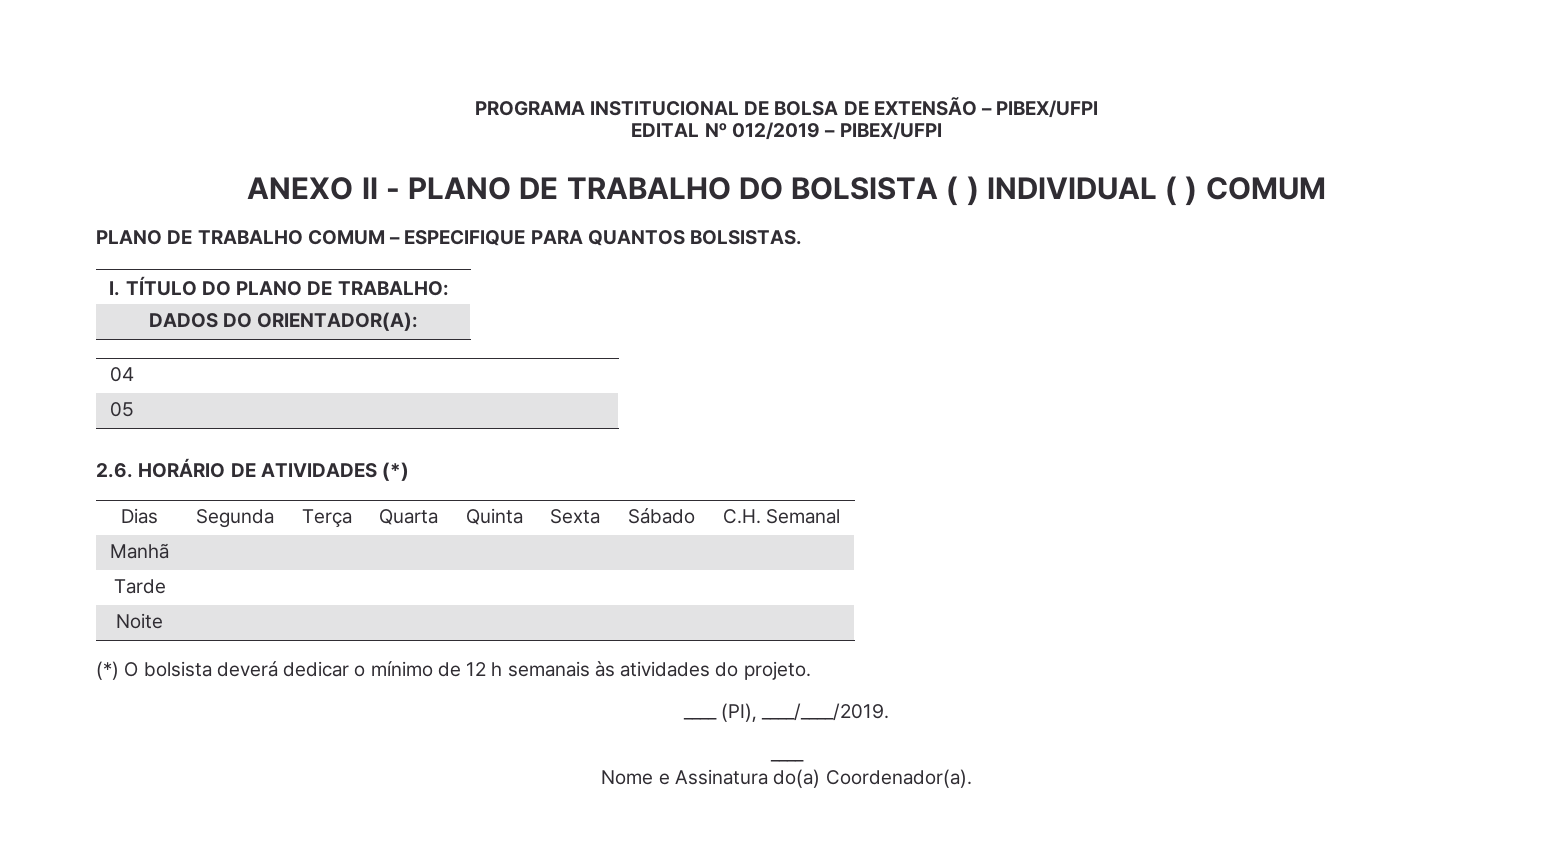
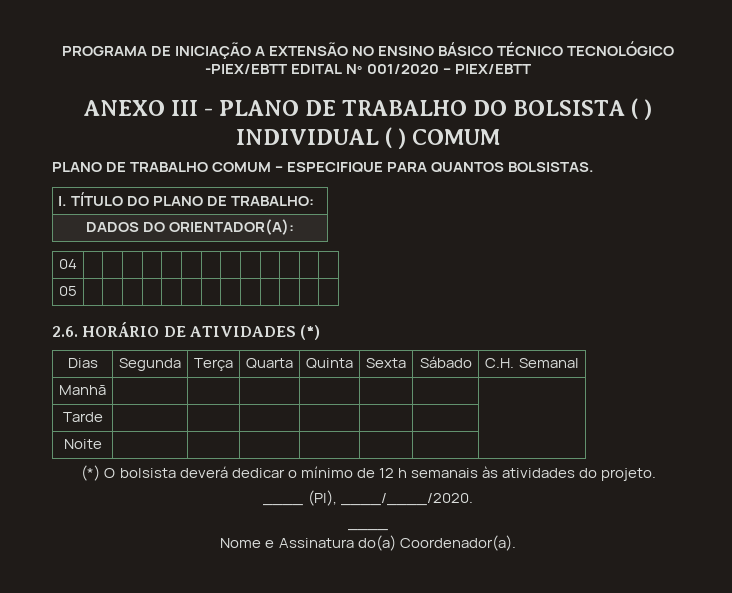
- PROGRAMA INSTITUCIONAL DE BOLSA DE EXTENSÃO – PIBEX/UFPI
- EDITAL Nº 012/2019 – PIBEX/UFPI
+ PROGRAMA DE INICIAÇÃO A EXTENSÃO NO ENSINO BÁSICO TÉCNICO TECNOLÓGICO -PIEX/EBTT EDITAL Nº 001/2020 – PIEX/EBTT
- ANEXO II - PLANO DE TRABALHO DO BOLSISTA ( ) INDIVIDUAL ( ) COMUM
+ ANEXO III - PLANO DE TRABALHO DO BOLSISTA ( ) INDIVIDUAL ( ) COMUM
- ____ (PI), ____/____/2019.
+ ____ (PI), ____/____/2020.

